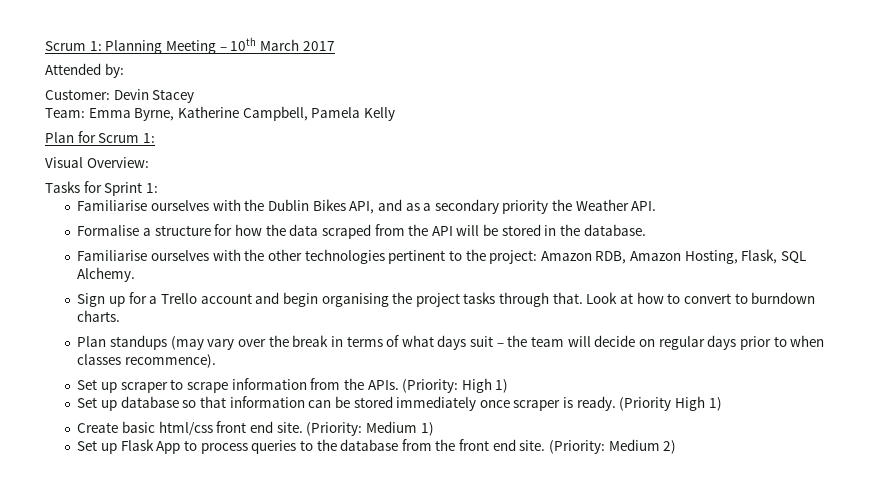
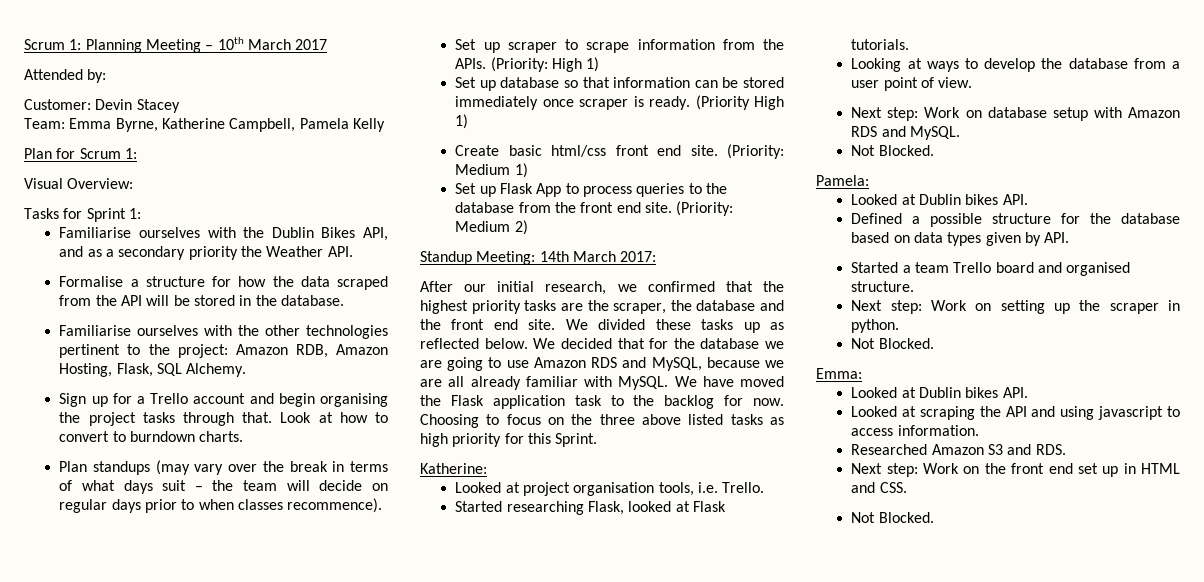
+ Standup Meeting: 14th March 2017:
+ After our initial research, we confirmed that the highest priority tasks are the scraper, the database and the front end site. We divided these tasks up as reflected below. We decided that for the database we are going to use Amazon RDS and MySQL, because we are all already familiar with MySQL. We have moved the Flask application task to the backlog for now. Choosing to focus on the three above listed tasks as high priority for this Sprint.
+ Katherine:
+ Looked at project organisation tools, i.e. Trello.
+ Started researching Flask, looked at Flask tutorials.
+ Looking at ways to develop the database from a user point of view.
+ Next step: Work on database setup with Amazon RDS and MySQL.
+ Not Blocked.
+ Pamela:
+ Looked at Dublin bikes API.
+ Defined a possible structure for the database based on data types given by API.
+ Started a team Trello board and organised structure.
+ Next step: Work on setting up the scraper in python.
+ Not Blocked.
+ Emma:
+ Looked at Dublin bikes API.
+ Looked at scraping the API and using javascript to access information.
+ Researched Amazon S3 and RDS.
+ Next step: Work on the front end set up in HTML and CSS.
+ Not Blocked.

